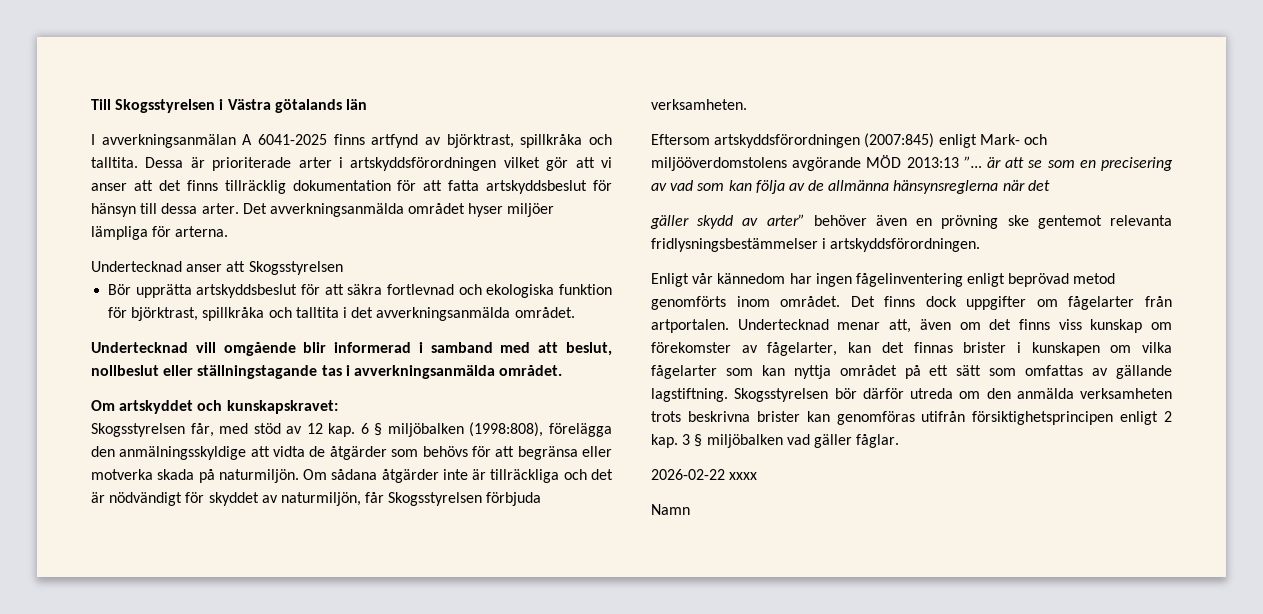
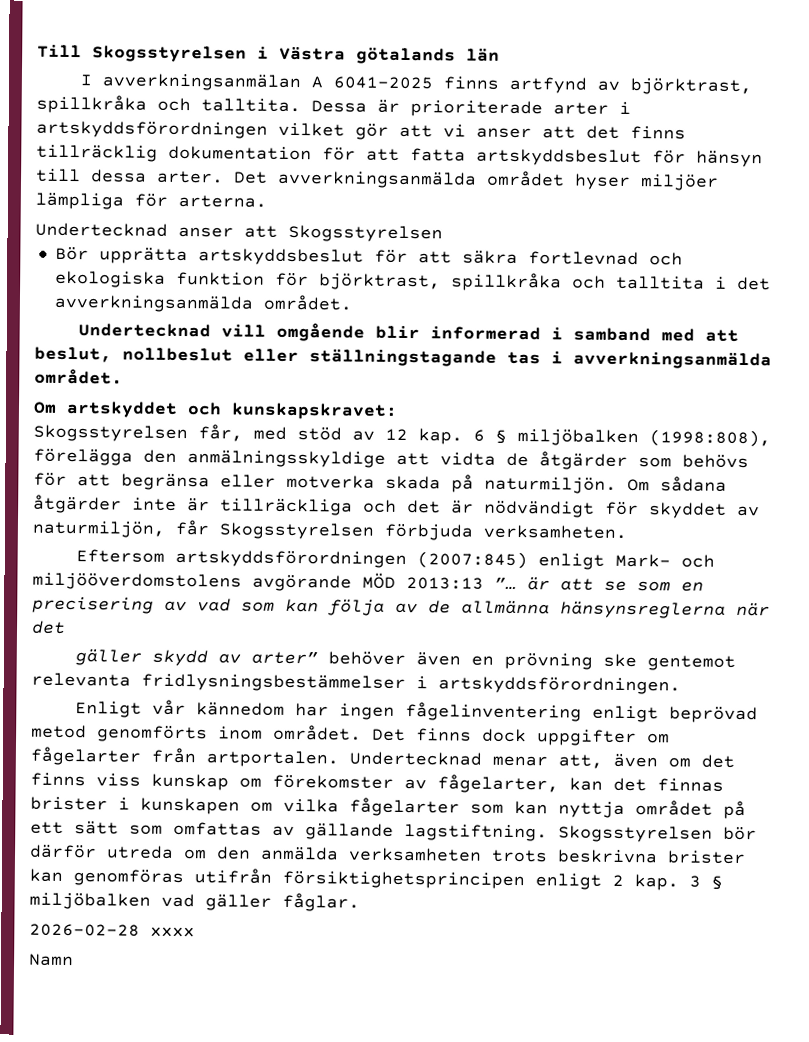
- 2026-02-22 xxxx
+ 2026-02-28 xxxx

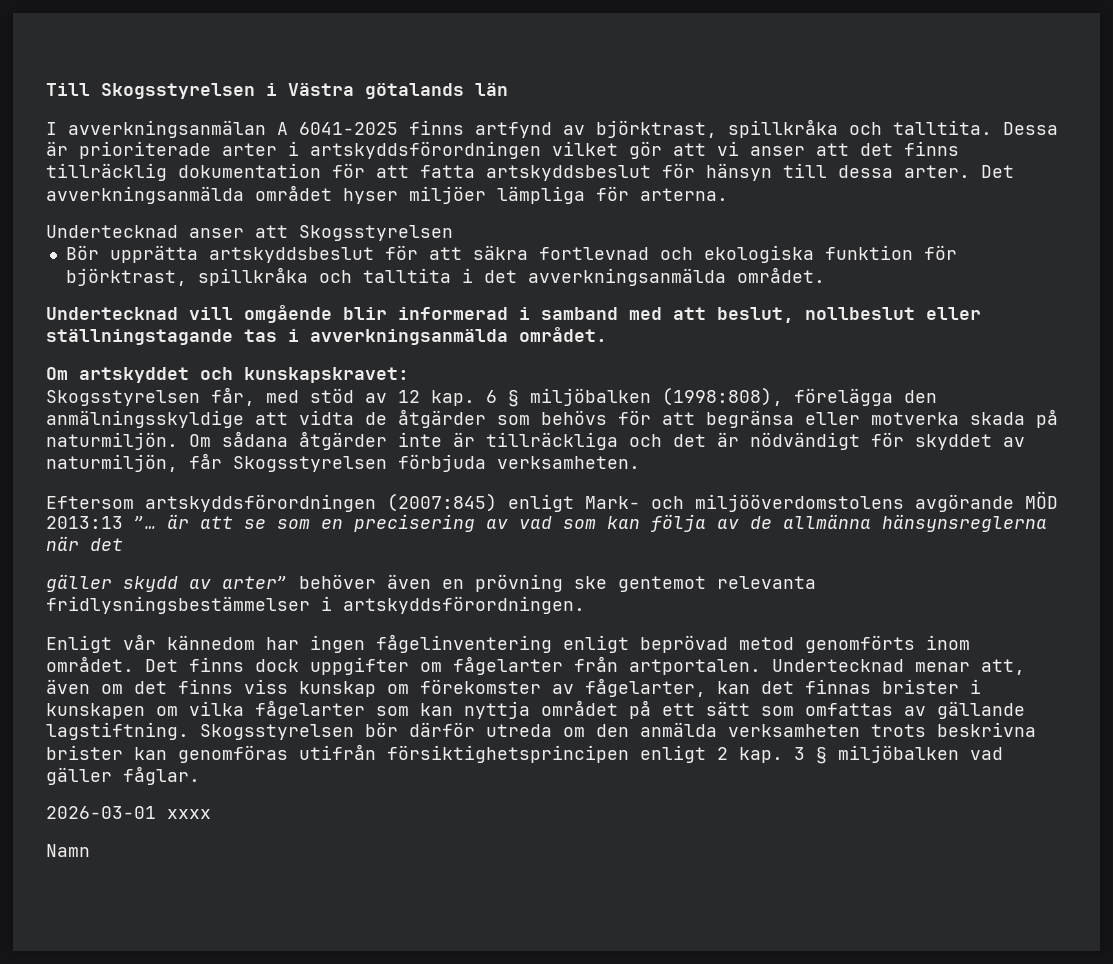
- 2026-02-28 xxxx
+ 2026-03-01 xxxx

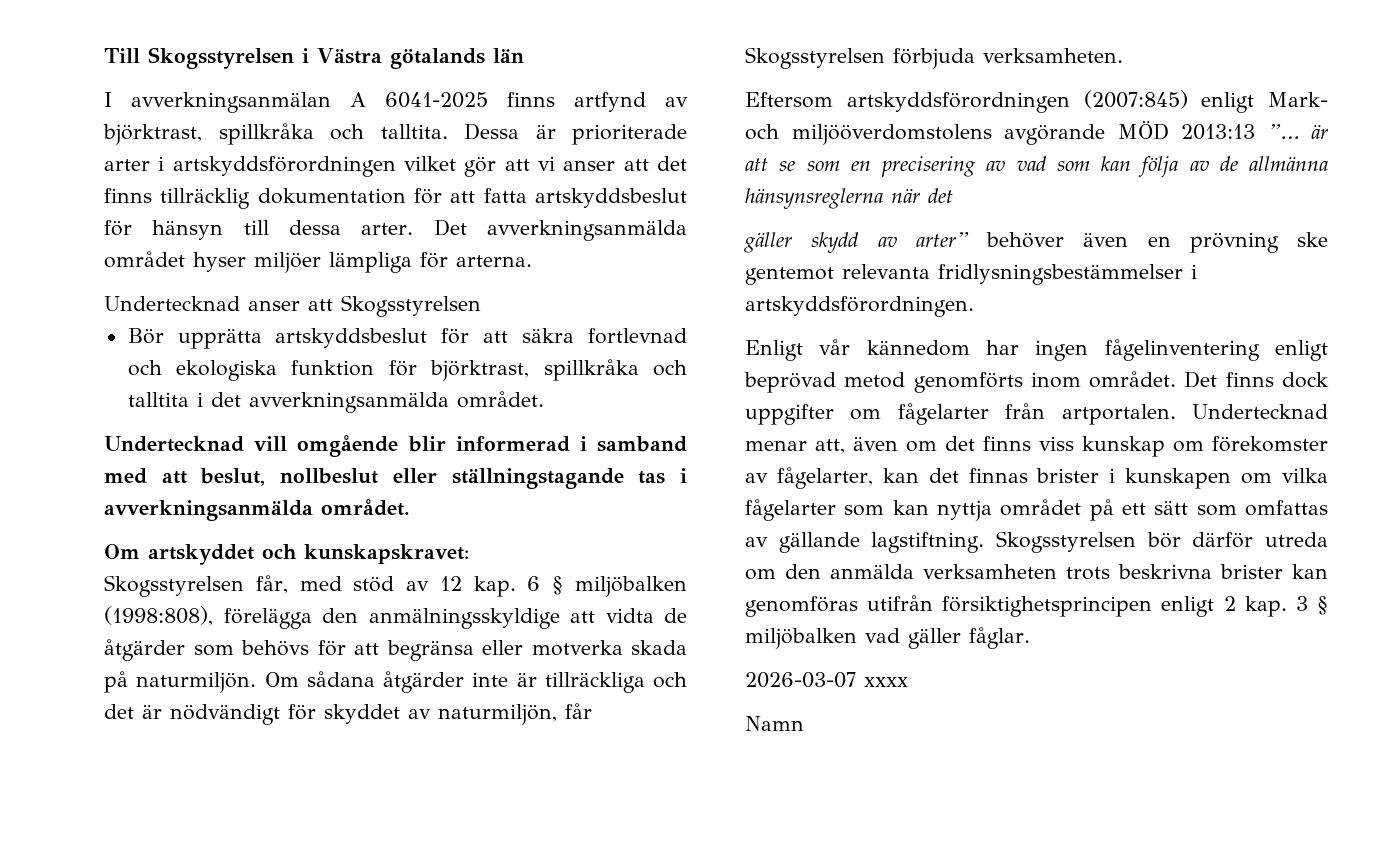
- 2026-03-01 xxxx
+ 2026-03-07 xxxx

